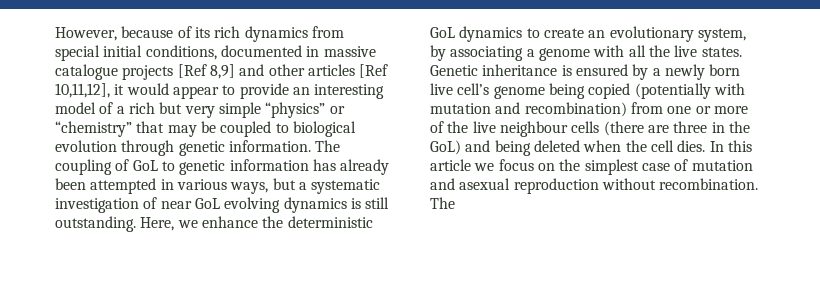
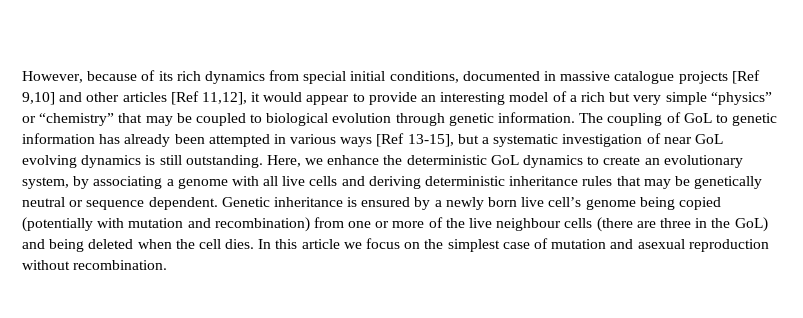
- However, because of its rich dynamics from special initial conditions, documented in massive catalogue projects [Ref 8,9] and other articles [Ref 10,11,12], it would appear to provide an interesting model of a rich but very simple “physics” or “chemistry” that may be coupled to biological evolution through genetic information.
+ However, because of its rich dynamics from special initial conditions, documented in massive catalogue projects [Ref 9,10] and other articles [Ref 11,12], it would appear to provide an interesting model of a rich but very simple “physics” or “chemistry” that may be coupled to biological evolution through genetic information.
- The coupling of GoL to genetic information has already been attempted in various ways, but a systematic investigation of near GoL evolving dynamics is still outstanding.
+ The coupling of GoL to genetic information has already been attempted in various ways [Ref 13-15], but a systematic investigation of near GoL evolving dynamics is still outstanding.
- Here, we enhance the deterministic GoL dynamics to create an evolutionary system, by associating a genome with all the live states.
+ Here, we enhance the deterministic GoL dynamics to create an evolutionary system, by associating a genome with all live cells and deriving deterministic inheritance rules that may be genetically neutral or sequence dependent.
- In this article we focus on the simplest case of mutation and asexual reproduction without recombination. The
+ In this article we focus on the simplest case of mutation and asexual reproduction without recombination.

